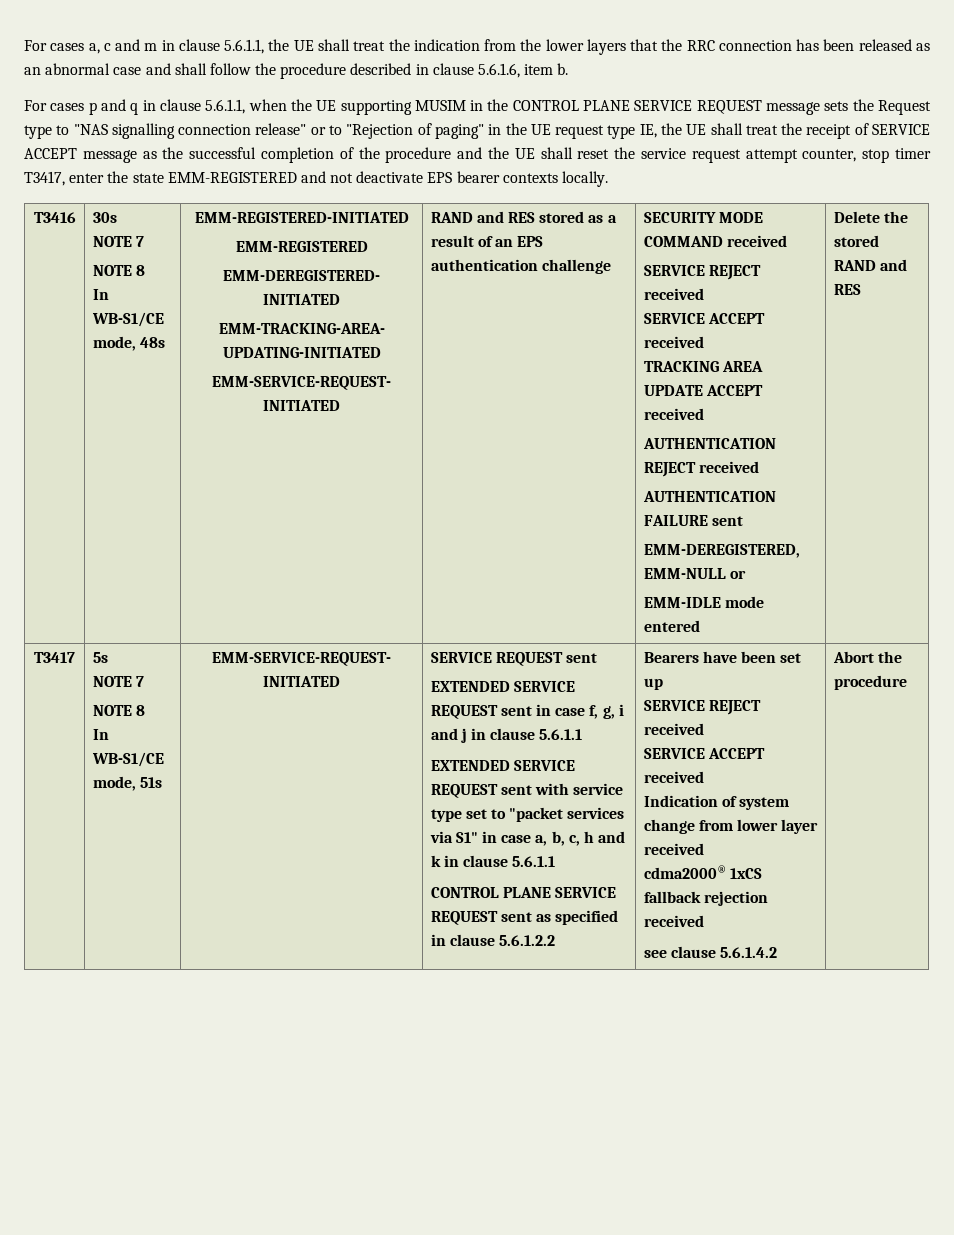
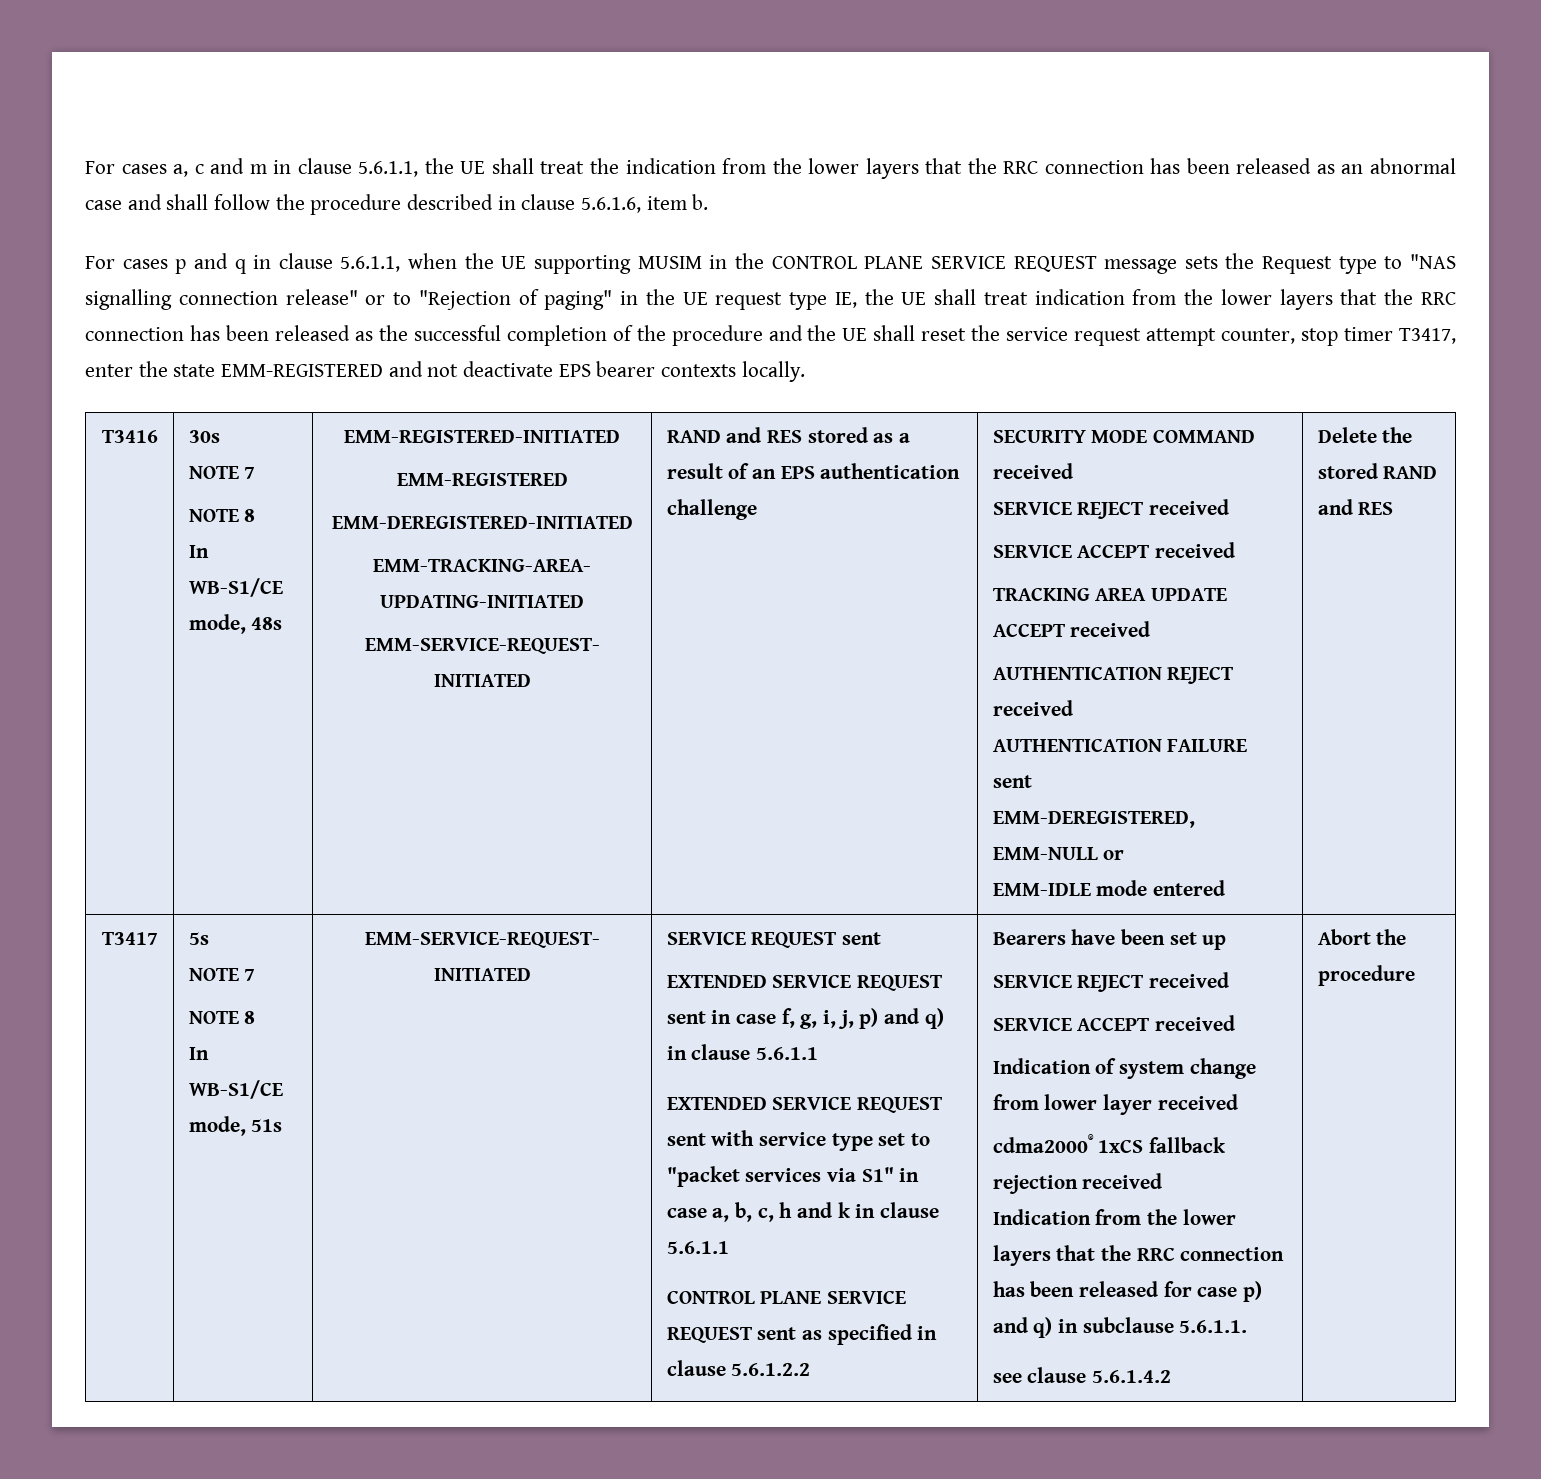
- For cases p and q in clause 5.6.1.1, when the UE supporting MUSIM in the CONTROL PLANE SERVICE REQUEST message sets the Request type to "NAS signalling connection release" or to "Rejection of paging" in the UE request type IE, the UE shall treat the receipt of SERVICE ACCEPT message as the successful completion of the procedure and the UE shall reset the service request attempt counter, stop timer T3417, enter the state EMM-REGISTERED and not deactivate EPS bearer contexts locally.
+ For cases p and q in clause 5.6.1.1, when the UE supporting MUSIM in the CONTROL PLANE SERVICE REQUEST message sets the Request type to "NAS signalling connection release" or to "Rejection of paging" in the UE request type IE, the UE shall treat indication from the lower layers that the RRC connection has been released as the successful completion of the procedure and the UE shall reset the service request attempt counter, stop timer T3417, enter the state EMM-REGISTERED and not deactivate EPS bearer contexts locally.
- EXTENDED SERVICE REQUEST sent in case f, g, i and j in clause 5.6.1.1
+ EXTENDED SERVICE REQUEST sent in case f, g, i, j, p) and q) in clause 5.6.1.1
+ Indication from the lower layers that the RRC connection has been released for case p) and q) in subclause 5.6.1.1.

